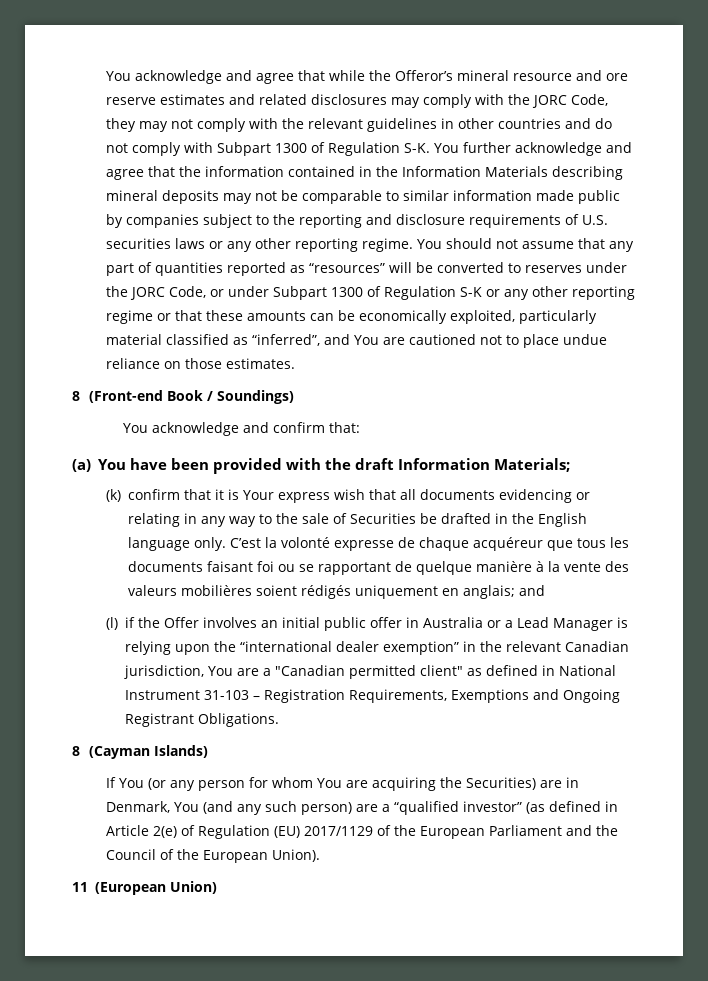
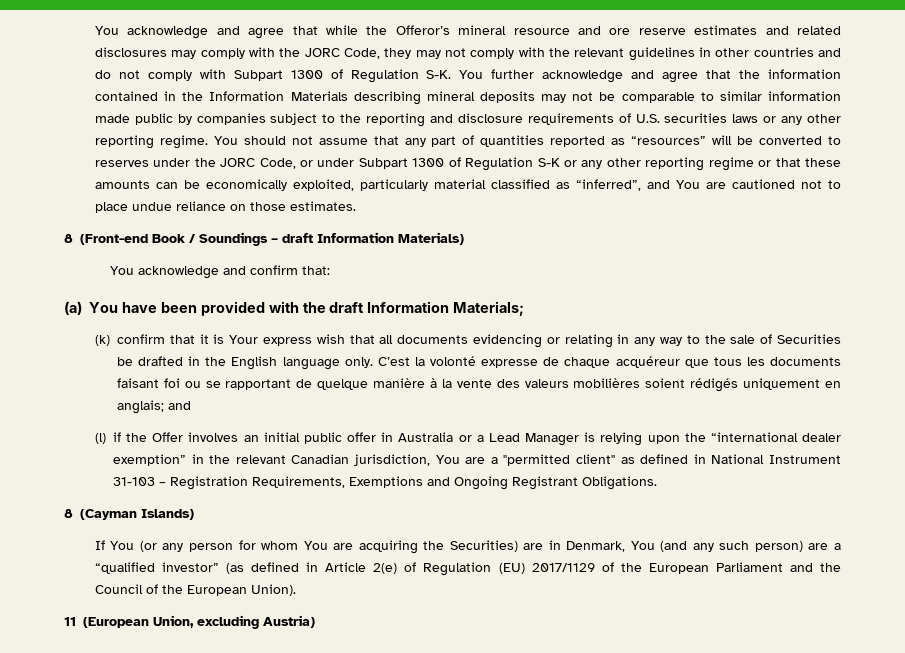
- 8 (Front-end Book / Soundings)
+ 8 (Front-end Book / Soundings – draft Information Materials)
- (l) if the Offer involves an initial public offer in Australia or a Lead Manager is relying upon the “international dealer exemption” in the relevant Canadian jurisdiction, You are a "Canadian permitted client" as defined in National Instrument 31-103 – Registration Requirements, Exemptions and Ongoing Registrant Obligations.
+ (l) if the Offer involves an initial public offer in Australia or a Lead Manager is relying upon the “international dealer exemption” in the relevant Canadian jurisdiction, You are a "permitted client" as defined in National Instrument 31-103 – Registration Requirements, Exemptions and Ongoing Registrant Obligations.
- 11 (European Union)
+ 11 (European Union, excluding Austria)

